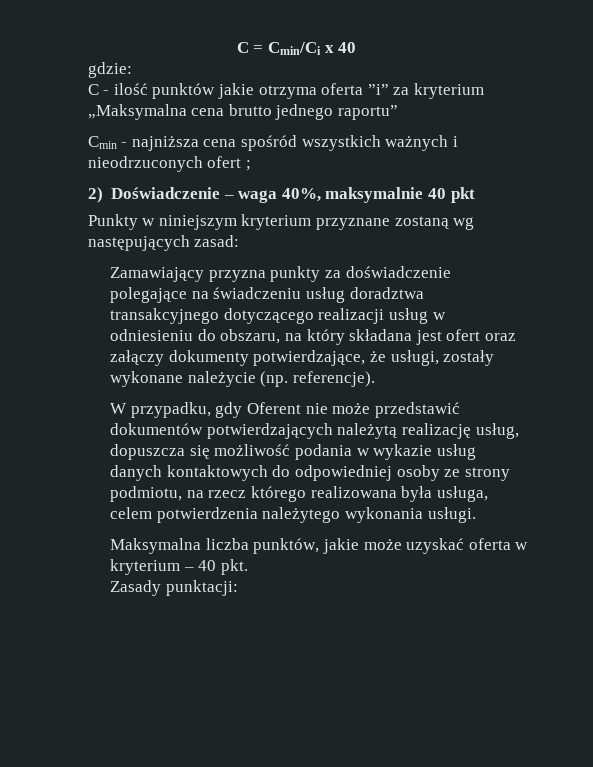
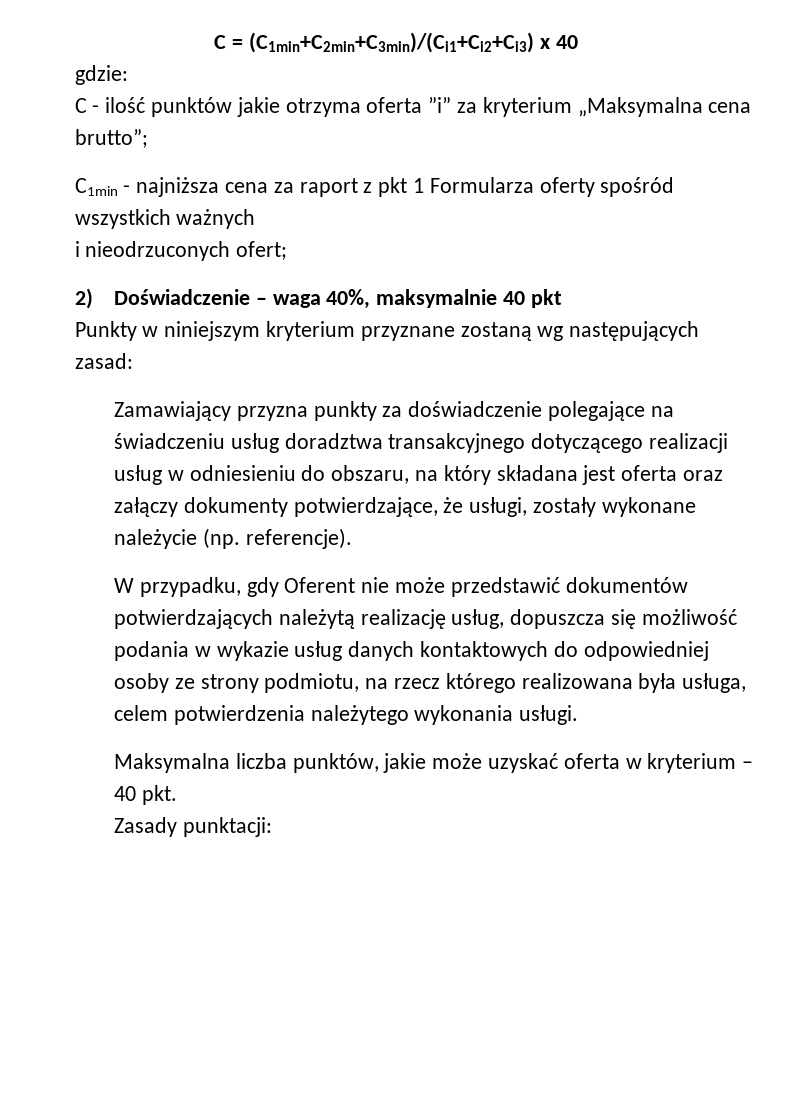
- C = Cmin/Ci x 40
+ C = (C1min+C2min+C3min)/(Ci1+Ci2+Ci3) x 40
- C - ilość punktów jakie otrzyma oferta ”i” za kryterium „Maksymalna cena brutto jednego raportu”
- Cmin - najniższa cena spośród wszystkich ważnych i nieodrzuconych ofert ;
+ C - ilość punktów jakie otrzyma oferta ”i” za kryterium „Maksymalna cena brutto”;
+ C1min - najniższa cena za raport z pkt 1 Formularza oferty spośród wszystkich ważnych
+ i nieodrzuconych ofert;
- Zamawiający przyzna punkty za doświadczenie polegające na świadczeniu usług doradztwa transakcyjnego dotyczącego realizacji usług w odniesieniu do obszaru, na który składana jest ofert oraz załączy dokumenty potwierdzające, że usługi, zostały wykonane należycie (np. referencje).
+ Zamawiający przyzna punkty za doświadczenie polegające na świadczeniu usług doradztwa transakcyjnego dotyczącego realizacji usług w odniesieniu do obszaru, na który składana jest oferta oraz załączy dokumenty potwierdzające, że usługi, zostały wykonane należycie (np. referencje).

